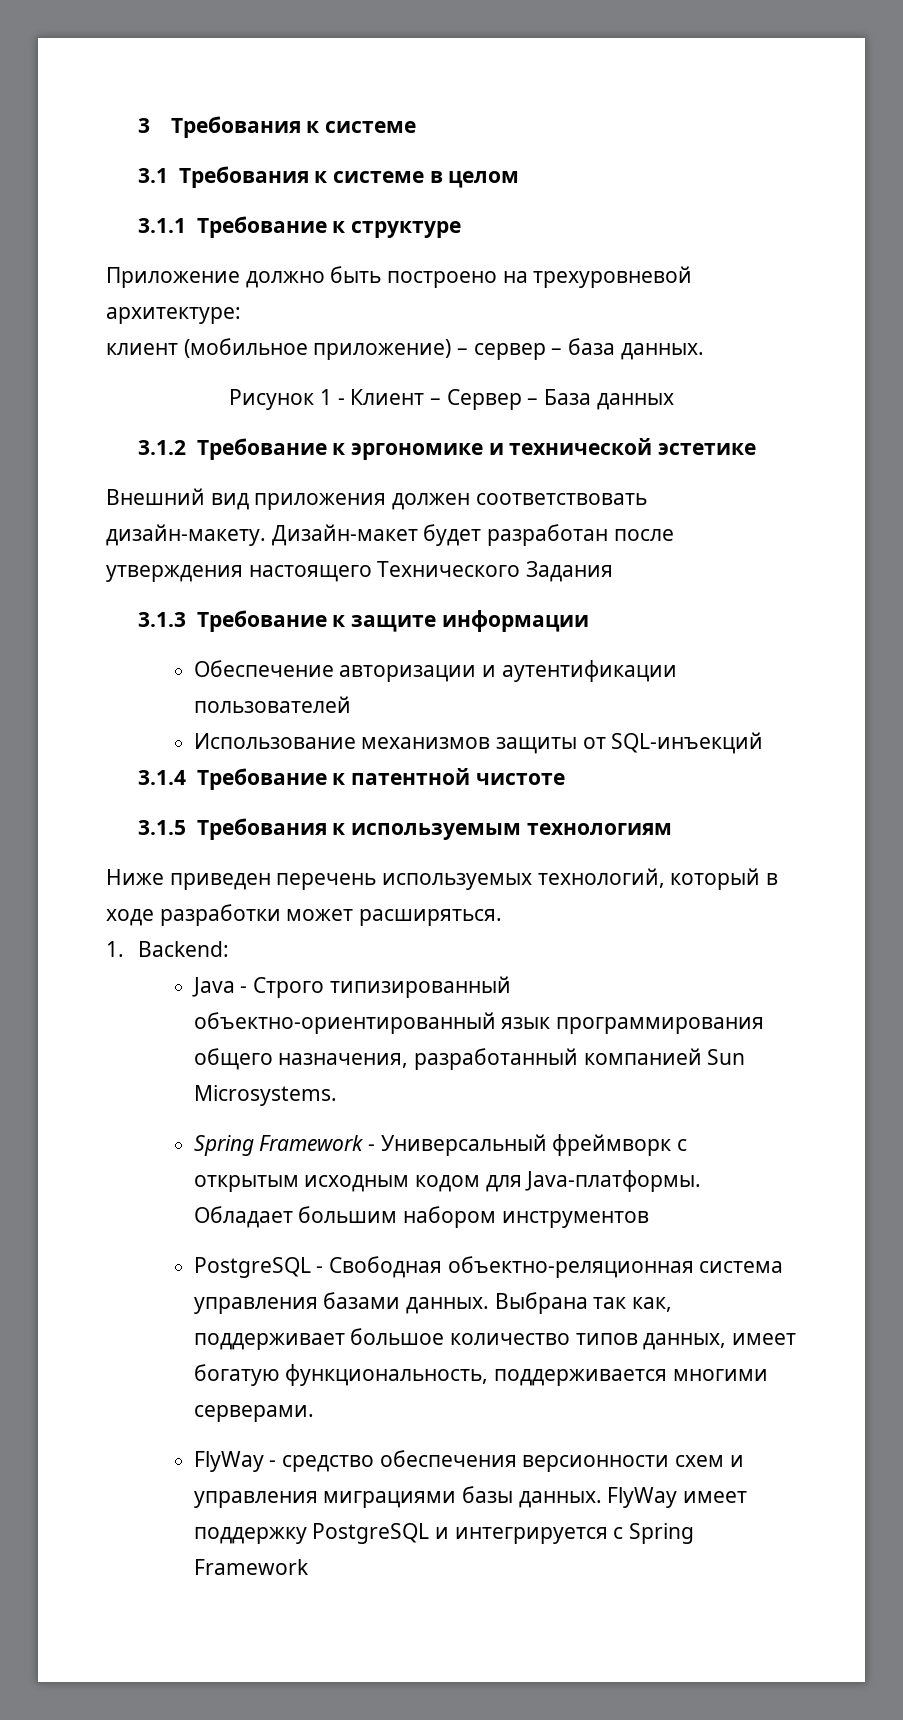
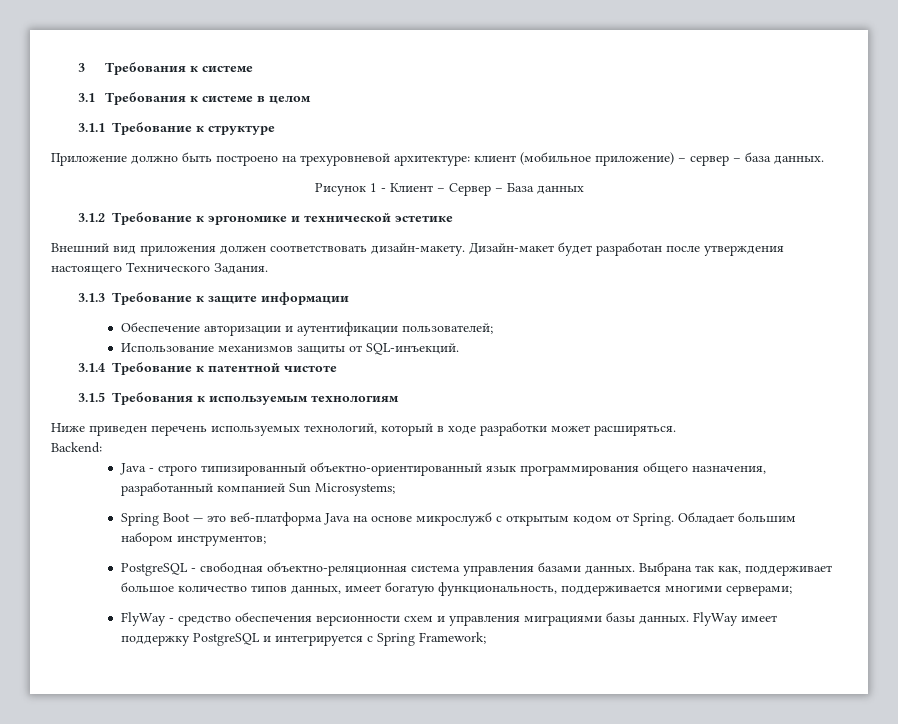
- Приложение должно быть построено на трехуровневой архитектуре:
- клиент (мобильное приложение) – сервер – база данных.
+ Приложение должно быть построено на трехуровневой архитектуре: клиент (мобильное приложение) – сервер – база данных.
- Дизайн-макет будет разработан после утверждения настоящего Технического Задания
+ Дизайн-макет будет разработан после утверждения настоящего Технического Задания.
- Обеспечение авторизации и аутентификации пользователей
+ Обеспечение авторизации и аутентификации пользователей;
- Использование механизмов защиты от SQL-инъекций
+ Использование механизмов защиты от SQL-инъекций.
- 1. Backend:
+ Backend:
- Java - Строго типизированный объектно-ориентированный язык программирования общего назначения, разработанный компанией Sun Microsystems.
- Spring Framework - Универсальный фреймворк с открытым исходным кодом для Java-платформы.
+ Java - строго типизированный объектно-ориентированный язык программирования общего назначения, разработанный компанией Sun Microsystems;
+ Spring Boot — это веб-платформа Java на основе микрослужб с открытым кодом от Spring.
- Обладает большим набором инструментов
+ Обладает большим набором инструментов;
- PostgreSQL - Свободная объектно-реляционная система управления базами данных.
+ PostgreSQL - свободная объектно-реляционная система управления базами данных.
- Выбрана так как, поддерживает большое количество типов данных, имеет богатую функциональность, поддерживается многими серверами.
+ Выбрана так как, поддерживает большое количество типов данных, имеет богатую функциональность, поддерживается многими серверами;
- FlyWay имеет поддержку PostgreSQL и интегрируется с Spring Framework
+ FlyWay имеет поддержку PostgreSQL и интегрируется с Spring Framework;

